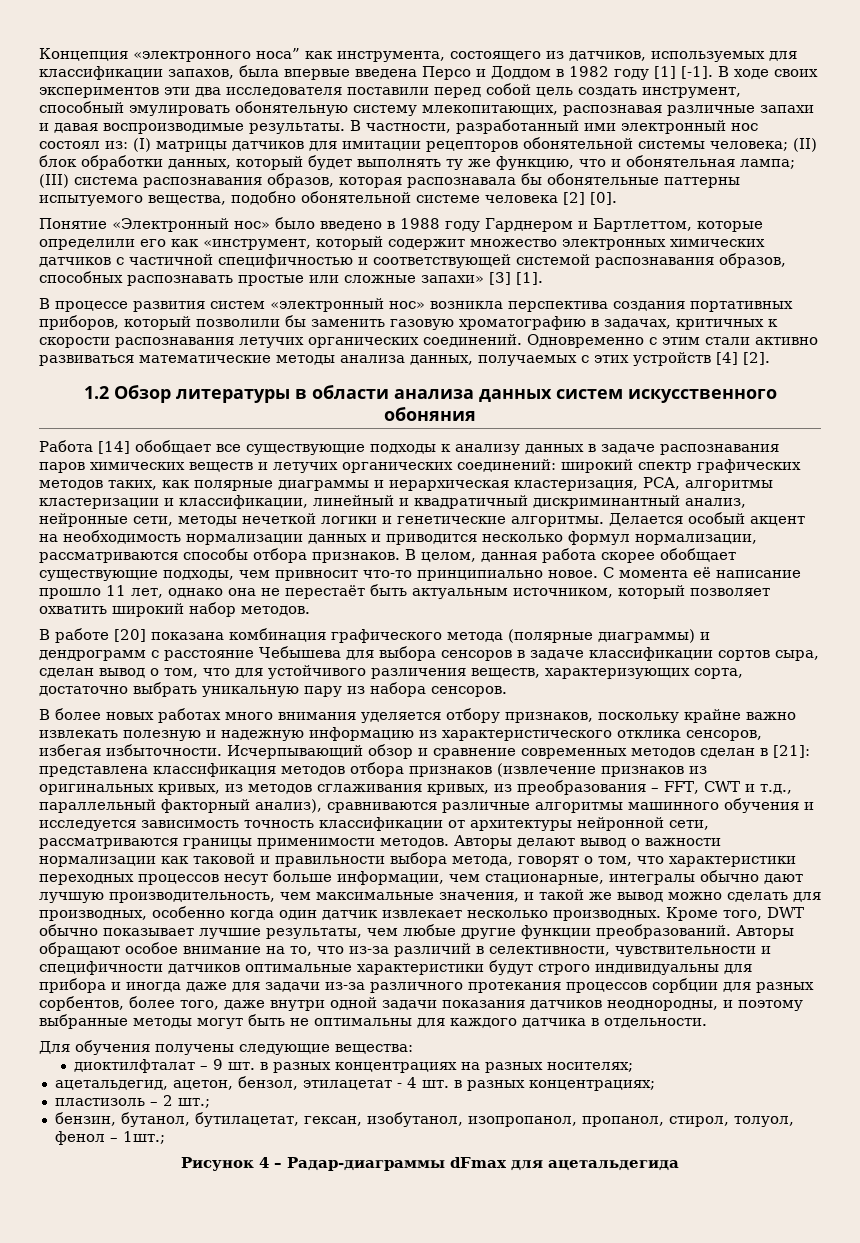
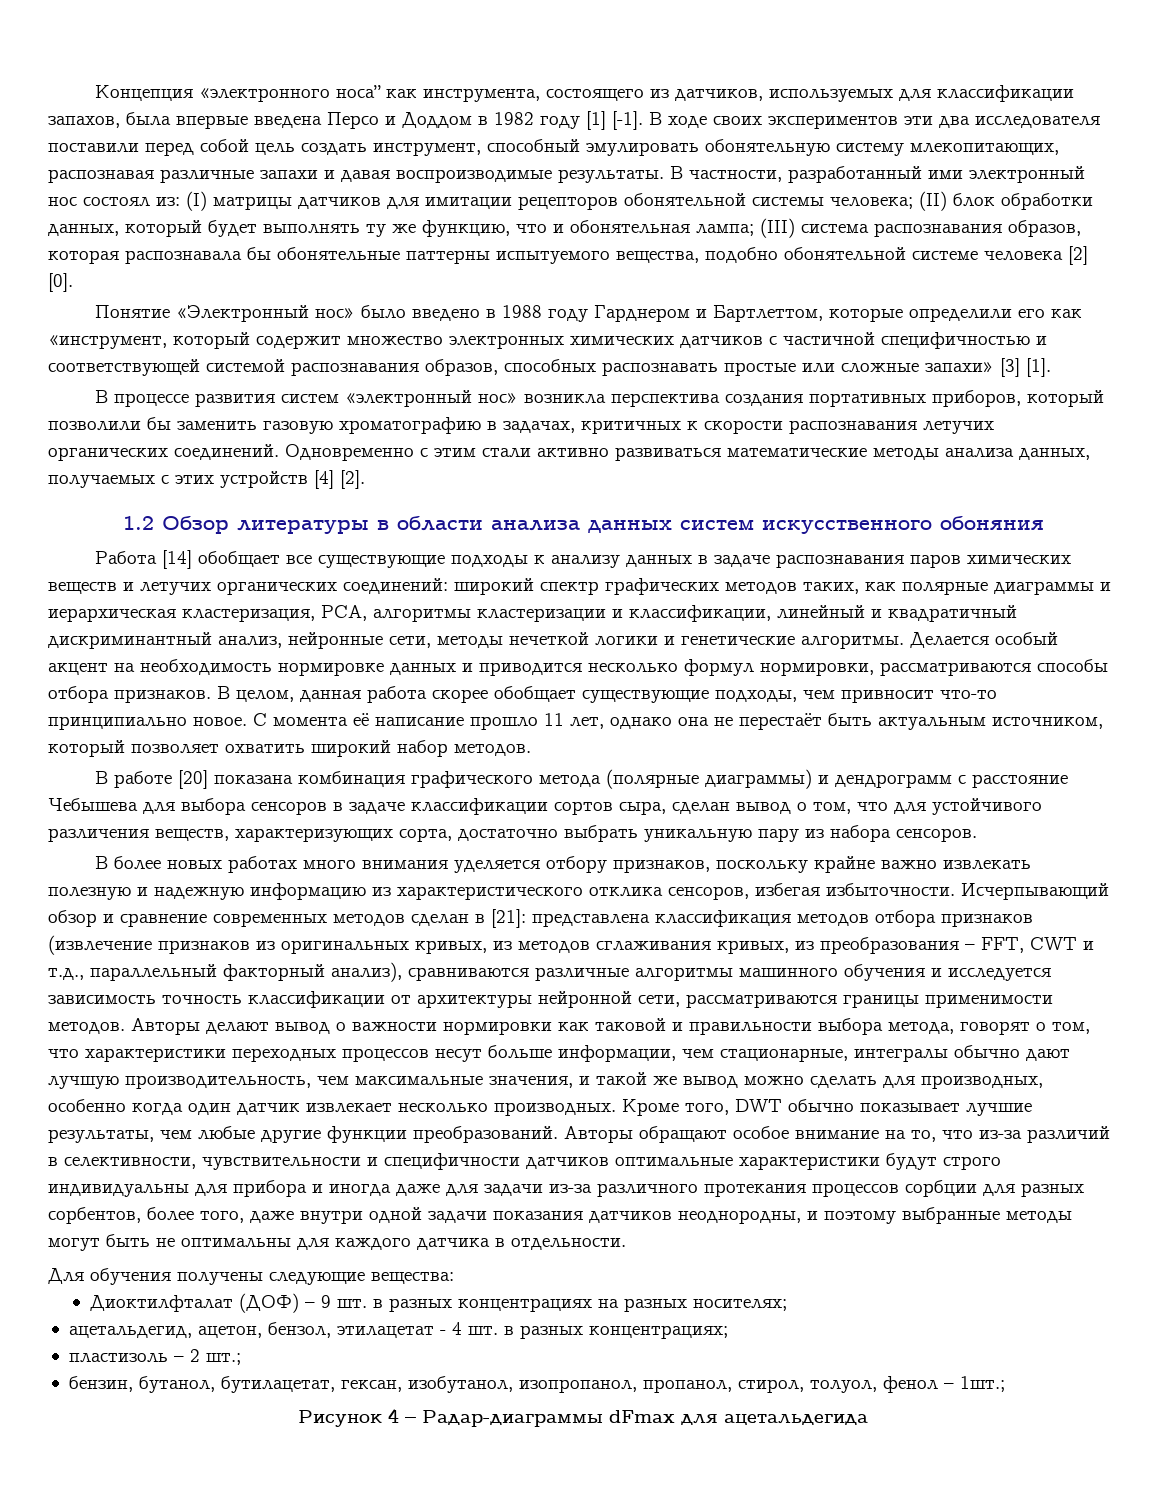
- Делается особый акцент на необходимость нормализации данных и приводится несколько формул нормализации, рассматриваются способы отбора признаков.
+ Делается особый акцент на необходимость нормировке данных и приводится несколько формул нормировки, рассматриваются способы отбора признаков.
- Авторы делают вывод о важности нормализации как таковой и правильности выбора метода, говорят о том, что характеристики переходных процессов несут больше информации, чем стационарные, интегралы обычно дают лучшую производительность, чем максимальные значения, и такой же вывод можно сделать для производных, особенно когда один датчик извлекает несколько производных.
+ Авторы делают вывод о важности нормировки как таковой и правильности выбора метода, говорят о том, что характеристики переходных процессов несут больше информации, чем стационарные, интегралы обычно дают лучшую производительность, чем максимальные значения, и такой же вывод можно сделать для производных, особенно когда один датчик извлекает несколько производных.
- диоктилфталат – 9 шт. в разных концентрациях на разных носителях;
+ Диоктилфталат (ДОФ) – 9 шт. в разных концентрациях на разных носителях;

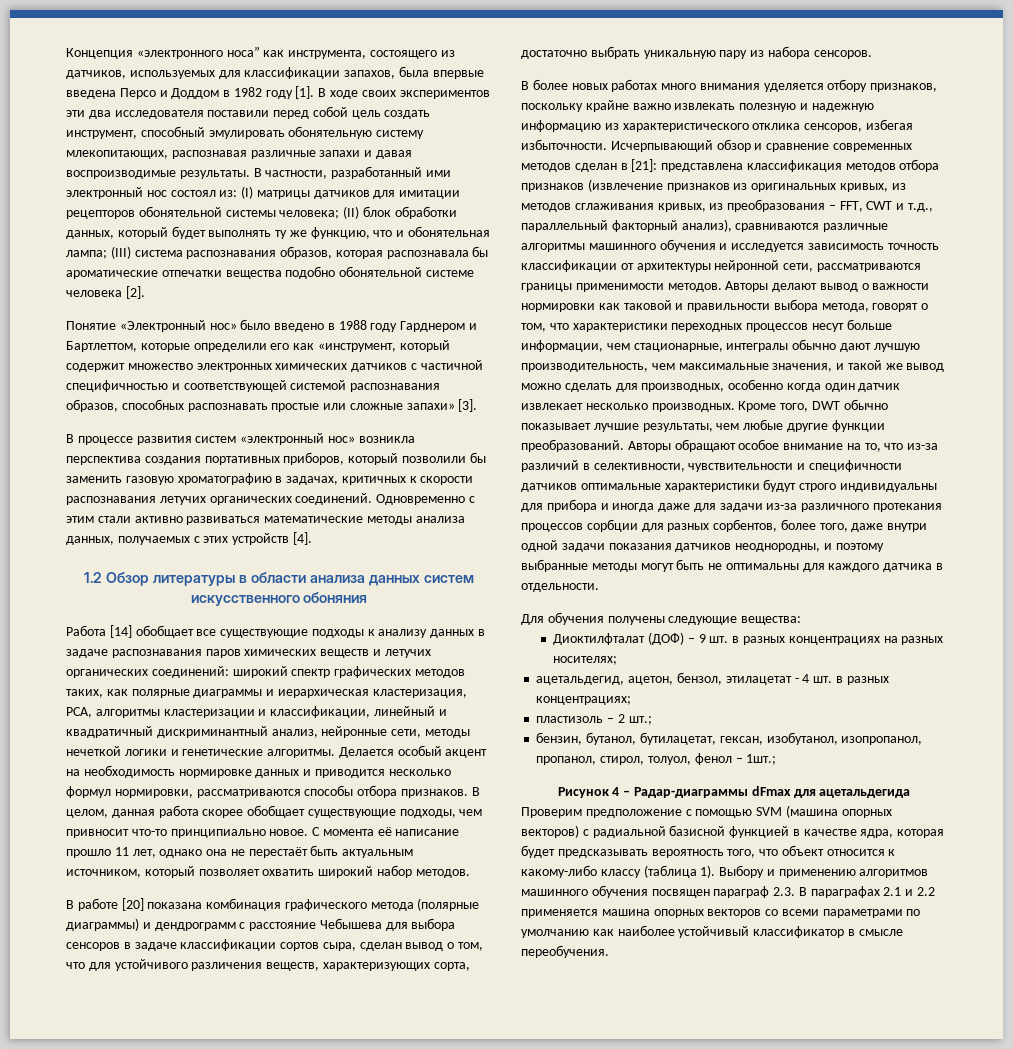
- Концепция «электронного носа” как инструмента, состоящего из датчиков, используемых для классификации запахов, была впервые введена Персо и Доддом в 1982 году [1] [-1].
+ Концепция «электронного носа” как инструмента, состоящего из датчиков, используемых для классификации запахов, была впервые введена Персо и Доддом в 1982 году [1].
- В частности, разработанный ими электронный нос состоял из: (I) матрицы датчиков для имитации рецепторов обонятельной системы человека; (II) блок обработки данных, который будет выполнять ту же функцию, что и обонятельная лампа; (III) система распознавания образов, которая распознавала бы обонятельные паттерны испытуемого вещества, подобно обонятельной системе человека [2] [0].
+ В частности, разработанный ими электронный нос состоял из: (I) матрицы датчиков для имитации рецепторов обонятельной системы человека; (II) блок обработки данных, который будет выполнять ту же функцию, что и обонятельная лампа; (III) система распознавания образов, которая распознавала бы ароматические отпечатки вещества подобно обонятельной системе человека [2].
- Понятие «Электронный нос» было введено в 1988 году Гарднером и Бартлеттом, которые определили его как «инструмент, который содержит множество электронных химических датчиков с частичной специфичностью и соответствующей системой распознавания образов, способных распознавать простые или сложные запахи» [3] [1].
+ Понятие «Электронный нос» было введено в 1988 году Гарднером и Бартлеттом, которые определили его как «инструмент, который содержит множество электронных химических датчиков с частичной специфичностью и соответствующей системой распознавания образов, способных распознавать простые или сложные запахи» [3].
- Одновременно с этим стали активно развиваться математические методы анализа данных, получаемых с этих устройств [4] [2].
+ Одновременно с этим стали активно развиваться математические методы анализа данных, получаемых с этих устройств [4].
+ Проверим предположение с помощью SVM (машина опорных векторов) с радиальной базисной функцией в качестве ядра, которая будет предсказывать вероятность того, что объект относится к какому-либо классу (таблица 1). Выбору и применению алгоритмов машинного обучения посвящен параграф 2.3. В параграфах 2.1 и 2.2 применяется машина опорных векторов со всеми параметрами по умолчанию как наиболее устойчивый классификатор в смысле переобучения.

